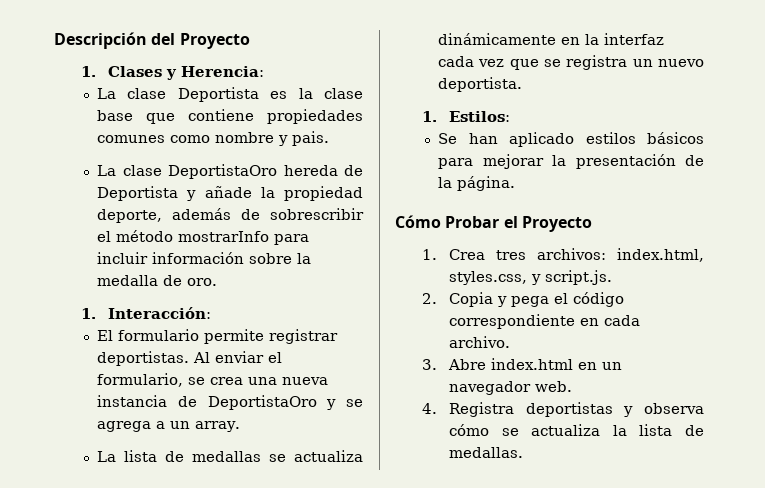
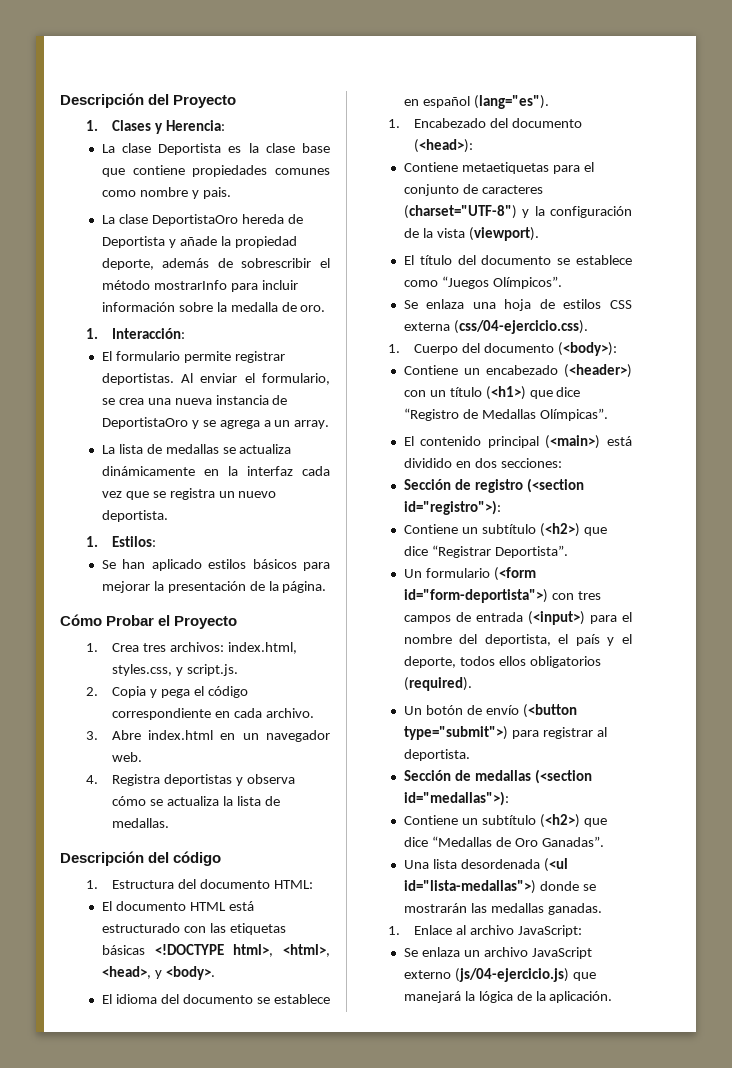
+ Descripción del código
+ 1. Estructura del documento HTML:
+ El documento HTML está estructurado con las etiquetas básicas <!DOCTYPE html>, <html>, <head>, y <body>.
+ El idioma del documento se establece en español (lang="es").
+ 1. Encabezado del documento (<head>):
+ Contiene metaetiquetas para el conjunto de caracteres (charset="UTF-8") y la configuración de la vista (viewport).
+ El título del documento se establece como “Juegos Olímpicos”.
+ Se enlaza una hoja de estilos CSS externa (css/04-ejercicio.css).
+ 1. Cuerpo del documento (<body>):
+ Contiene un encabezado (<header>) con un título (<h1>) que dice “Registro de Medallas Olímpicas”.
+ El contenido principal (<main>) está dividido en dos secciones:
+ Sección de registro (<section id="registro">):
+ Contiene un subtítulo (<h2>) que dice “Registrar Deportista”.
+ Un formulario (<form id="form-deportista">) con tres campos de entrada (<input>) para el nombre del deportista, el país y el deporte, todos ellos obligatorios (required).
+ Un botón de envío (<button type="submit">) para registrar al deportista.
+ Sección de medallas (<section id="medallas">):
+ Contiene un subtítulo (<h2>) que dice “Medallas de Oro Ganadas”.
+ Una lista desordenada (<ul id="lista-medallas">) donde se mostrarán las medallas ganadas.
+ 1. Enlace al archivo JavaScript:
+ Se enlaza un archivo JavaScript externo (js/04-ejercicio.js) que manejará la lógica de la aplicación.

